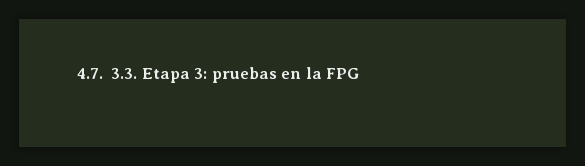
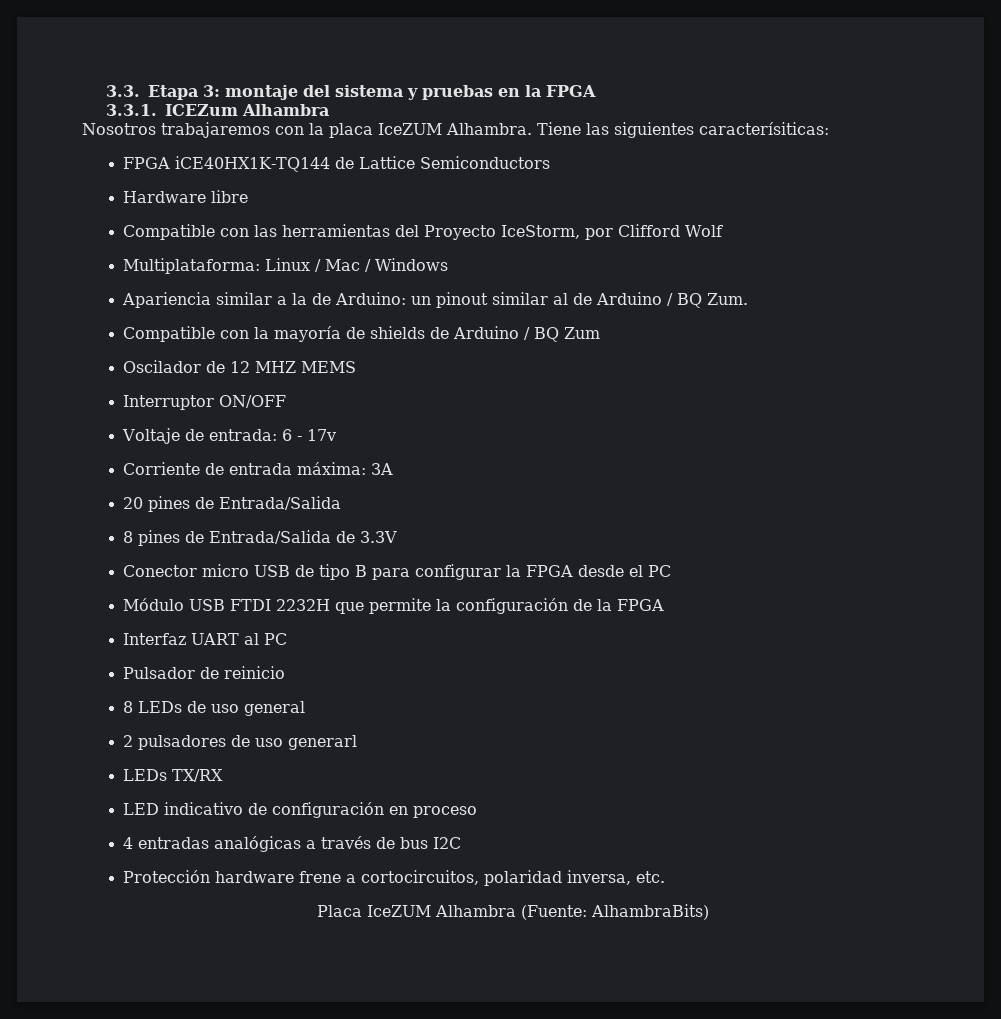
- 4.7. 3.3. Etapa 3: pruebas en la FPG
+ 3.3. Etapa 3: montaje del sistema y pruebas en la FPGA
+ 3.3.1. ICEZum Alhambra
+ Nosotros trabajaremos con la placa IceZUM Alhambra. Tiene las siguientes caracterísiticas:
+ FPGA iCE40HX1K-TQ144 de Lattice Semiconductors
+ Hardware libre
+ Compatible con las herramientas del Proyecto IceStorm, por Clifford Wolf
+ Multiplataforma: Linux / Mac / Windows
+ Apariencia similar a la de Arduino: un pinout similar al de Arduino / BQ Zum.
+ Compatible con la mayoría de shields de Arduino / BQ Zum
+ Oscilador de 12 MHZ MEMS
+ Interruptor ON/OFF
+ Voltaje de entrada: 6 - 17v
+ Corriente de entrada máxima: 3A
+ 20 pines de Entrada/Salida
+ 8 pines de Entrada/Salida de 3.3V
+ Conector micro USB de tipo B para configurar la FPGA desde el PC
+ Módulo USB FTDI 2232H que permite la configuración de la FPGA
+ Interfaz UART al PC
+ Pulsador de reinicio
+ 8 LEDs de uso general
+ 2 pulsadores de uso generarl
+ LEDs TX/RX
+ LED indicativo de configuración en proceso
+ 4 entradas analógicas a través de bus I2C
+ Protección hardware frene a cortocircuitos, polaridad inversa, etc.
+ Placa IceZUM Alhambra (Fuente: AlhambraBits)

